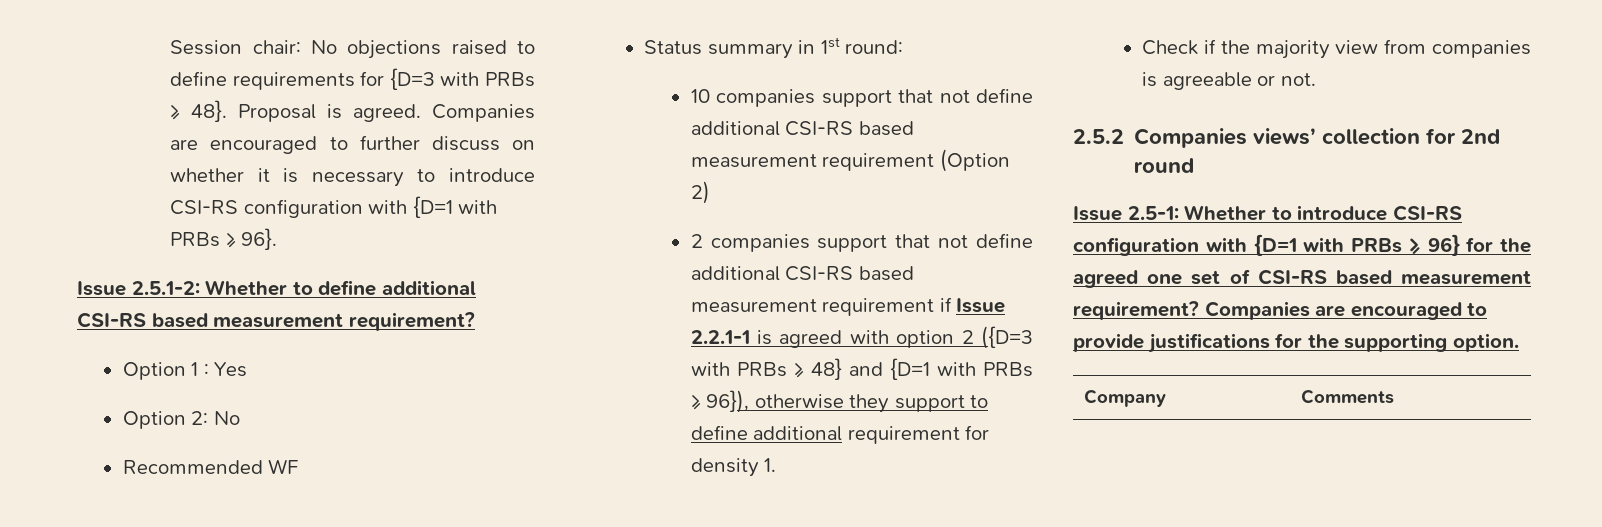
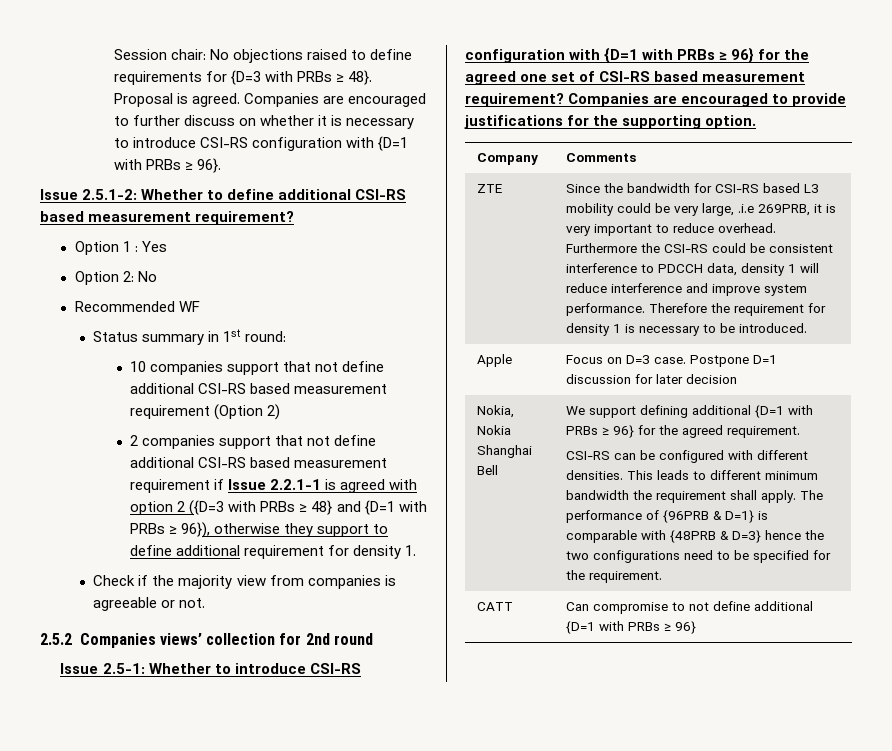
+ ZTE | Since the bandwidth for CSI-RS based L3 mobility could be very large, .i.e 269PRB, it is very important to reduce overhead. Furthermore the CSI-RS could be consistent interference to PDCCH data, density 1 will reduce interference and improve system performance. Therefore the requirement for density 1 is necessary to be introduced.
+ Apple | Focus on D=3 case. Postpone D=1 discussion for later decision
+ Nokia, Nokia Shanghai Bell | We support defining additional {D=1 with PRBs ≥ 96} for the agreed requirement.
+ CSI-RS can be configured with different densities. This leads to different minimum bandwidth the requirement shall apply. The performance of {96PRB & D=1} is comparable with {48PRB & D=3} hence the two configurations need to be specified for the requirement.
+ CATT | Can compromise to not define additional {D=1 with PRBs ≥ 96}

